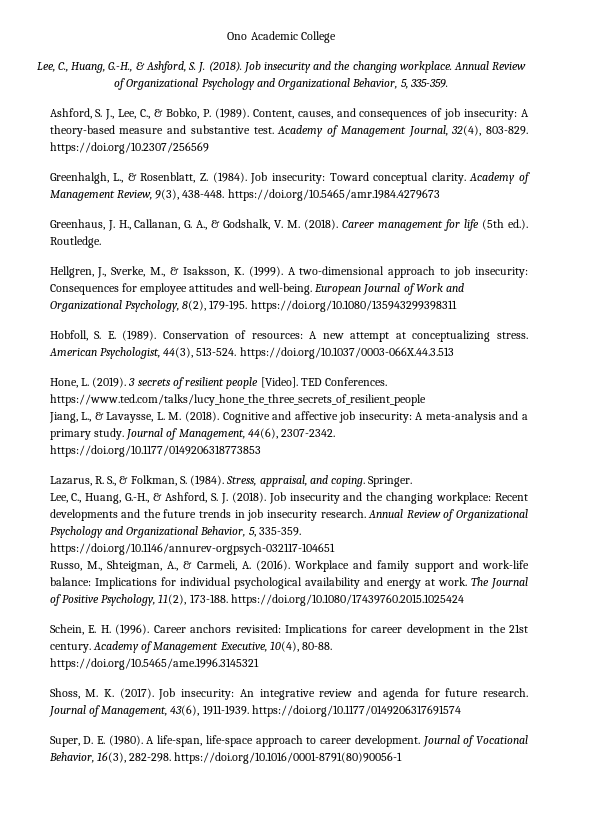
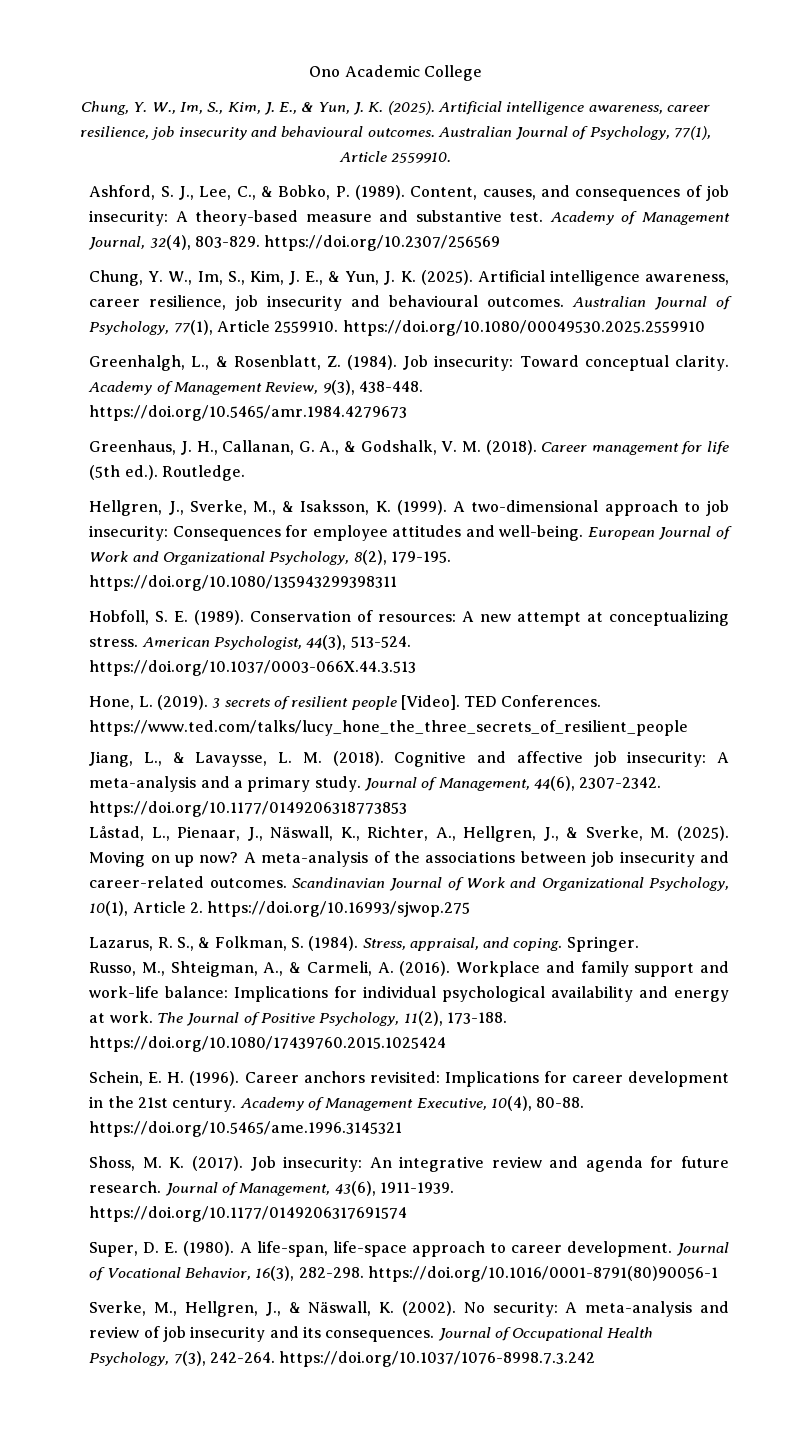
  Ono Academic College
- Lee, C., Huang, G.-H., & Ashford, S. J. (2018). Job insecurity and the changing workplace. Annual Review of Organizational Psychology and Organizational Behavior, 5, 335-359.
+ Chung, Y. W., Im, S., Kim, J. E., & Yun, J. K. (2025). Artificial intelligence awareness, career resilience, job insecurity and behavioural outcomes. Australian Journal of Psychology, 77(1), Article 2559910.
+ Chung, Y. W., Im, S., Kim, J. E., & Yun, J. K. (2025). Artificial intelligence awareness, career resilience, job insecurity and behavioural outcomes. Australian Journal of Psychology, 77(1), Article 2559910. https://doi.org/10.1080/00049530.2025.2559910
+ Låstad, L., Pienaar, J., Näswall, K., Richter, A., Hellgren, J., & Sverke, M. (2025). Moving on up now? A meta-analysis of the associations between job insecurity and career-related outcomes. Scandinavian Journal of Work and Organizational Psychology, 10(1), Article 2. https://doi.org/10.16993/sjwop.275
- Lee, C., Huang, G.-H., & Ashford, S. J. (2018). Job insecurity and the changing workplace: Recent developments and the future trends in job insecurity research. Annual Review of Organizational Psychology and Organizational Behavior, 5, 335-359. https://doi.org/10.1146/annurev-orgpsych-032117-104651
+ Sverke, M., Hellgren, J., & Näswall, K. (2002). No security: A meta-analysis and review of job insecurity and its consequences. Journal of Occupational Health Psychology, 7(3), 242-264. https://doi.org/10.1037/1076-8998.7.3.242

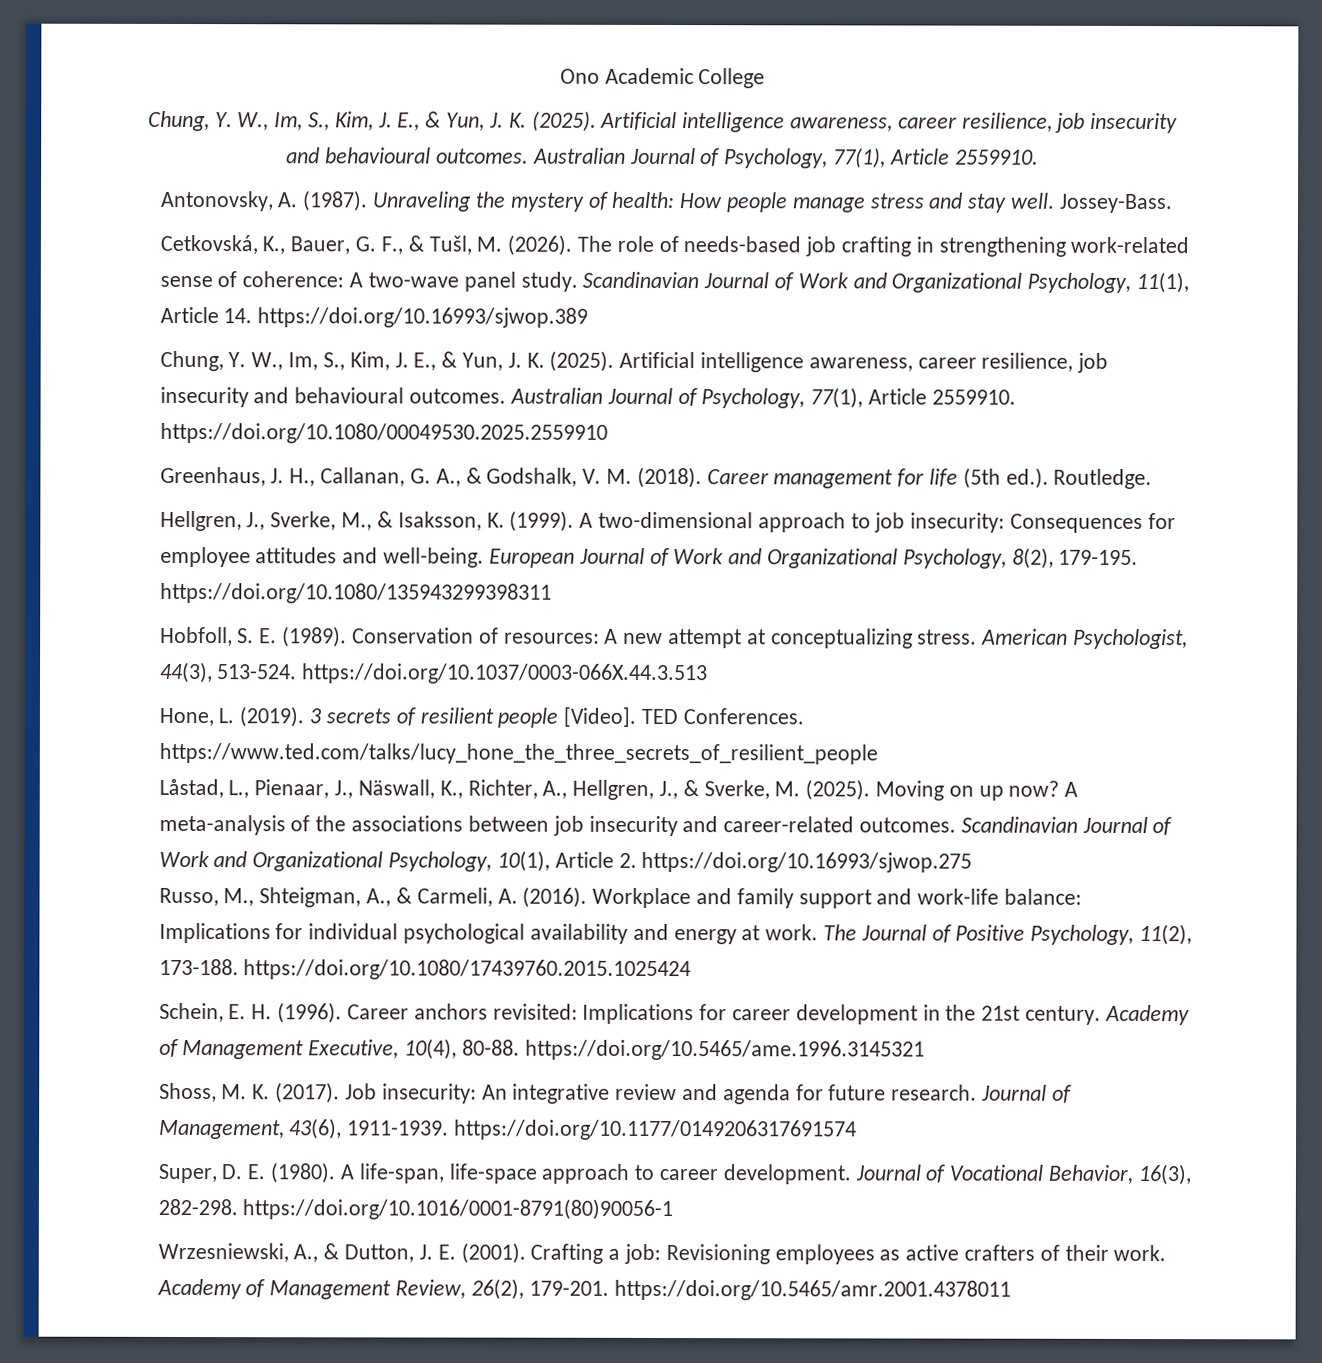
- Ashford, S. J., Lee, C., & Bobko, P. (1989). Content, causes, and consequences of job insecurity: A theory-based measure and substantive test. Academy of Management Journal, 32(4), 803-829. https://doi.org/10.2307/256569
+ Antonovsky, A. (1987). Unraveling the mystery of health: How people manage stress and stay well. Jossey-Bass.
+ Cetkovská, K., Bauer, G. F., & Tušl, M. (2026). The role of needs-based job crafting in strengthening work-related sense of coherence: A two-wave panel study. Scandinavian Journal of Work and Organizational Psychology, 11(1), Article 14. https://doi.org/10.16993/sjwop.389
- Greenhalgh, L., & Rosenblatt, Z. (1984). Job insecurity: Toward conceptual clarity. Academy of Management Review, 9(3), 438-448. https://doi.org/10.5465/amr.1984.4279673
- Jiang, L., & Lavaysse, L. M. (2018). Cognitive and affective job insecurity: A meta-analysis and a primary study. Journal of Management, 44(6), 2307-2342. https://doi.org/10.1177/0149206318773853
- Lazarus, R. S., & Folkman, S. (1984). Stress, appraisal, and coping. Springer.
- Sverke, M., Hellgren, J., & Näswall, K. (2002). No security: A meta-analysis and review of job insecurity and its consequences. Journal of Occupational Health Psychology, 7(3), 242-264. https://doi.org/10.1037/1076-8998.7.3.242
+ Wrzesniewski, A., & Dutton, J. E. (2001). Crafting a job: Revisioning employees as active crafters of their work. Academy of Management Review, 26(2), 179-201. https://doi.org/10.5465/amr.2001.4378011

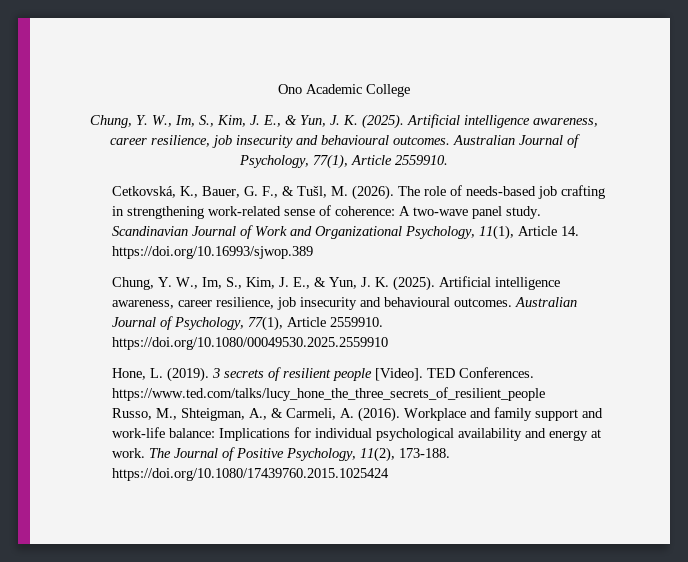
- Antonovsky, A. (1987). Unraveling the mystery of health: How people manage stress and stay well. Jossey-Bass.
- Greenhaus, J. H., Callanan, G. A., & Godshalk, V. M. (2018). Career management for life (5th ed.). Routledge.
- Hellgren, J., Sverke, M., & Isaksson, K. (1999). A two-dimensional approach to job insecurity: Consequences for employee attitudes and well-being. European Journal of Work and Organizational Psychology, 8(2), 179-195. https://doi.org/10.1080/135943299398311
- Hobfoll, S. E. (1989). Conservation of resources: A new attempt at conceptualizing stress. American Psychologist, 44(3), 513-524. https://doi.org/10.1037/0003-066X.44.3.513
- Låstad, L., Pienaar, J., Näswall, K., Richter, A., Hellgren, J., & Sverke, M. (2025). Moving on up now? A meta-analysis of the associations between job insecurity and career-related outcomes. Scandinavian Journal of Work and Organizational Psychology, 10(1), Article 2. https://doi.org/10.16993/sjwop.275
- Schein, E. H. (1996). Career anchors revisited: Implications for career development in the 21st century. Academy of Management Executive, 10(4), 80-88. https://doi.org/10.5465/ame.1996.3145321
- Shoss, M. K. (2017). Job insecurity: An integrative review and agenda for future research. Journal of Management, 43(6), 1911-1939. https://doi.org/10.1177/0149206317691574
- Super, D. E. (1980). A life-span, life-space approach to career development. Journal of Vocational Behavior, 16(3), 282-298. https://doi.org/10.1016/0001-8791(80)90056-1
- Wrzesniewski, A., & Dutton, J. E. (2001). Crafting a job: Revisioning employees as active crafters of their work. Academy of Management Review, 26(2), 179-201. https://doi.org/10.5465/amr.2001.4378011

